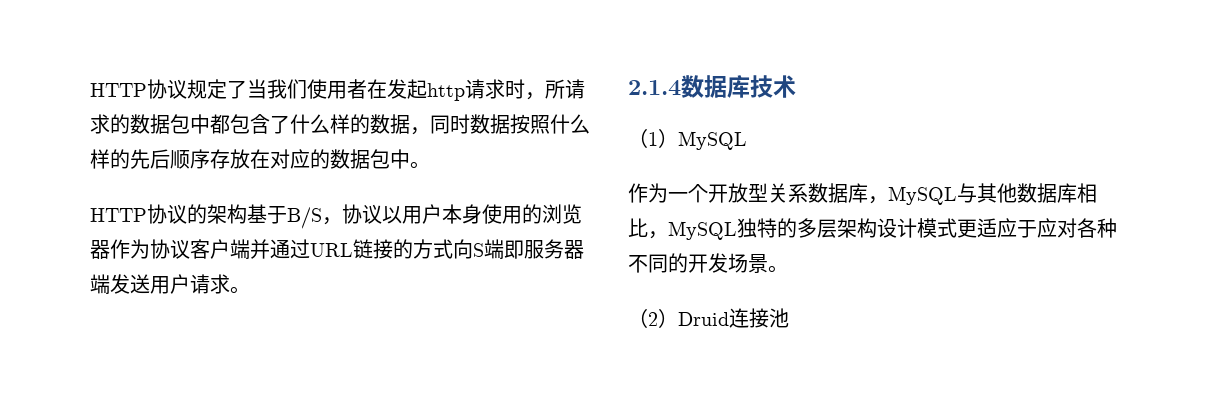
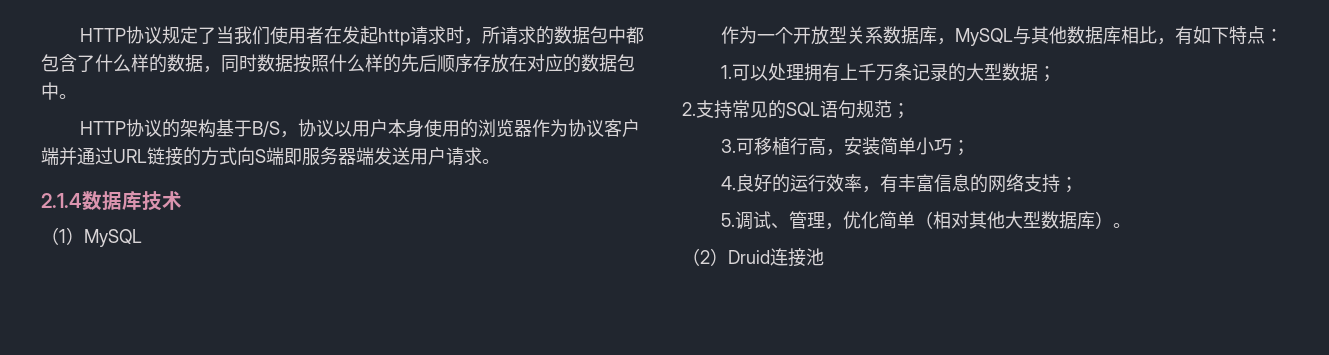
- 作为一个开放型关系数据库，MySQL与其他数据库相比，MySQL独特的多层架构设计模式更适应于应对各种不同的开发场景。
+ 作为一个开放型关系数据库，MySQL与其他数据库相比，有如下特点：
+ 1.可以处理拥有上千万条记录的大型数据；
+ 2.支持常见的SQL语句规范；
+ 3.可移植行高，安装简单小巧；
+ 4.良好的运行效率，有丰富信息的网络支持；
+ 5.调试、管理，优化简单（相对其他大型数据库）。

